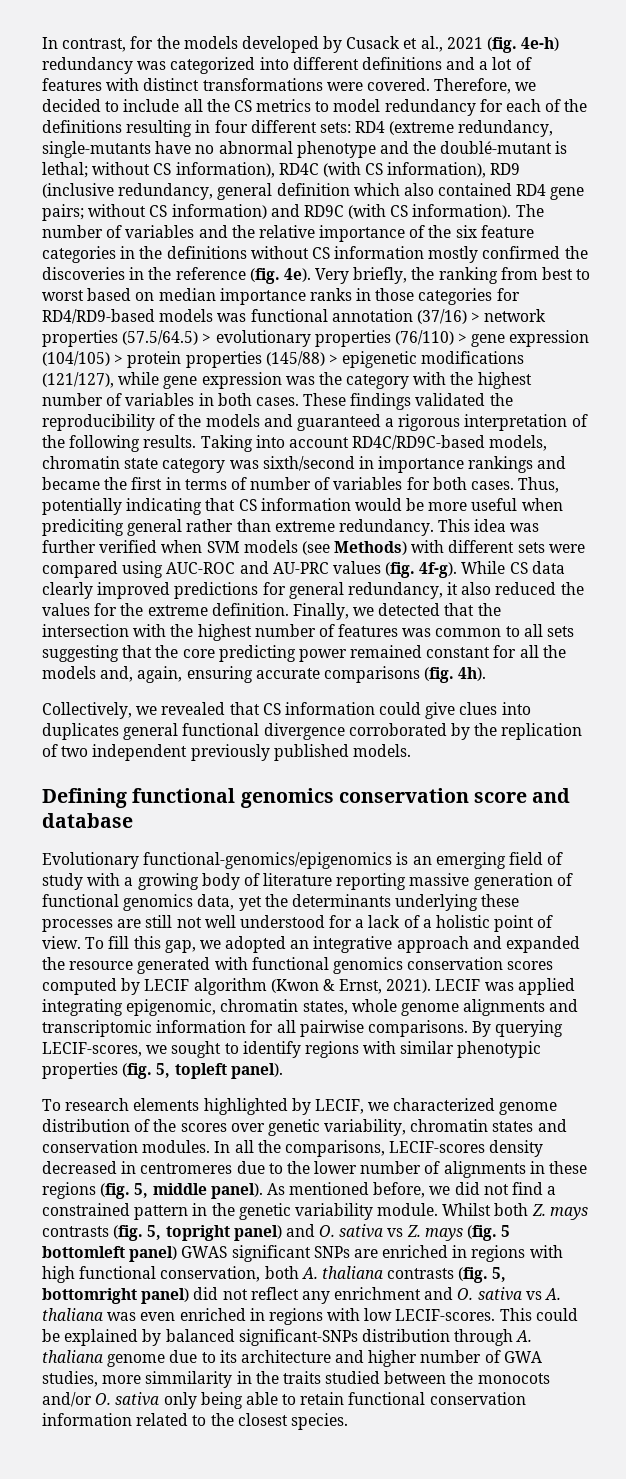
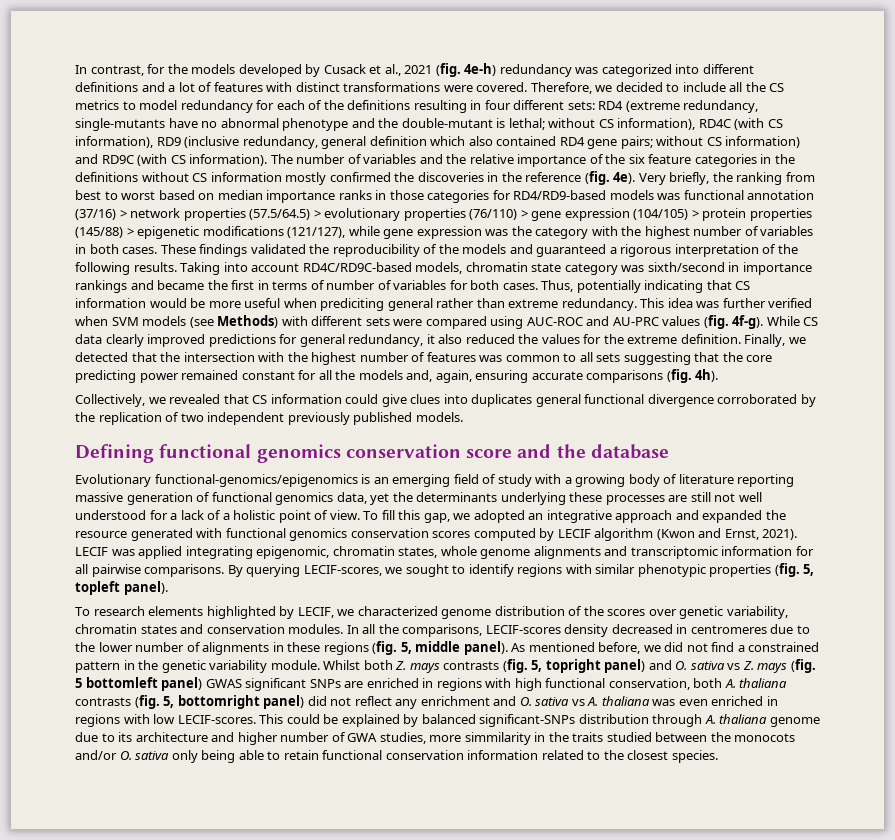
- Therefore, we decided to include all the CS metrics to model redundancy for each of the definitions resulting in four different sets: RD4 (extreme redundancy, single-mutants have no abnormal phenotype and the doublé-mutant is lethal; without CS information), RD4C (with CS information), RD9 (inclusive redundancy, general definition which also contained RD4 gene pairs; without CS information) and RD9C (with CS information).
+ Therefore, we decided to include all the CS metrics to model redundancy for each of the definitions resulting in four different sets: RD4 (extreme redundancy, single-mutants have no abnormal phenotype and the double-mutant is lethal; without CS information), RD4C (with CS information), RD9 (inclusive redundancy, general definition which also contained RD4 gene pairs; without CS information) and RD9C (with CS information).
- Defining functional genomics conservation score and database
+ Defining functional genomics conservation score and the database
- To fill this gap, we adopted an integrative approach and expanded the resource generated with functional genomics conservation scores computed by LECIF algorithm (Kwon & Ernst, 2021).
+ To fill this gap, we adopted an integrative approach and expanded the resource generated with functional genomics conservation scores computed by LECIF algorithm (Kwon and Ernst, 2021).

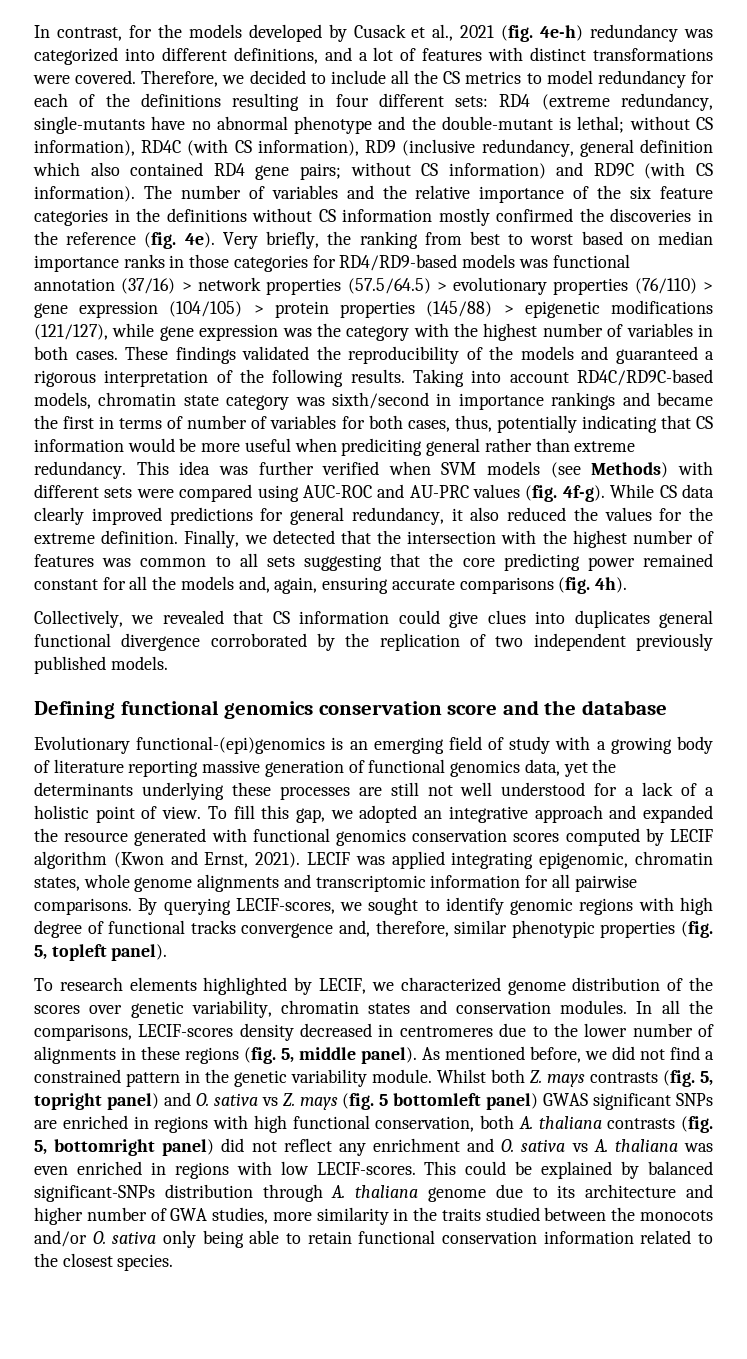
- In contrast, for the models developed by Cusack et al., 2021 (fig. 4e-h) redundancy was categorized into different definitions and a lot of features with distinct transformations were covered.
+ In contrast, for the models developed by Cusack et al., 2021 (fig. 4e-h) redundancy was categorized into different definitions, and a lot of features with distinct transformations were covered.
- Taking into account RD4C/RD9C-based models, chromatin state category was sixth/second in importance rankings and became the first in terms of number of variables for both cases. Thus, potentially indicating that CS information would be more useful when prediciting general rather than extreme redundancy.
+ Taking into account RD4C/RD9C-based models, chromatin state category was sixth/second in importance rankings and became the first in terms of number of variables for both cases, thus, potentially indicating that CS information would be more useful when prediciting general rather than extreme redundancy.
- Evolutionary functional-genomics/epigenomics is an emerging field of study with a growing body of literature reporting massive generation of functional genomics data, yet the determinants underlying these processes are still not well understood for a lack of a holistic point of view.
+ Evolutionary functional-(epi)genomics is an emerging field of study with a growing body of literature reporting massive generation of functional genomics data, yet the determinants underlying these processes are still not well understood for a lack of a holistic point of view.
- By querying LECIF-scores, we sought to identify regions with similar phenotypic properties (fig. 5, topleft panel).
+ By querying LECIF-scores, we sought to identify genomic regions with high degree of functional tracks convergence and, therefore, similar phenotypic properties (fig. 5, topleft panel).
- This could be explained by balanced significant-SNPs distribution through A. thaliana genome due to its architecture and higher number of GWA studies, more simmilarity in the traits studied between the monocots and/or O. sativa only being able to retain functional conservation information related to the closest species.
+ This could be explained by balanced significant-SNPs distribution through A. thaliana genome due to its architecture and higher number of GWA studies, more similarity in the traits studied between the monocots and/or O. sativa only being able to retain functional conservation information related to the closest species.

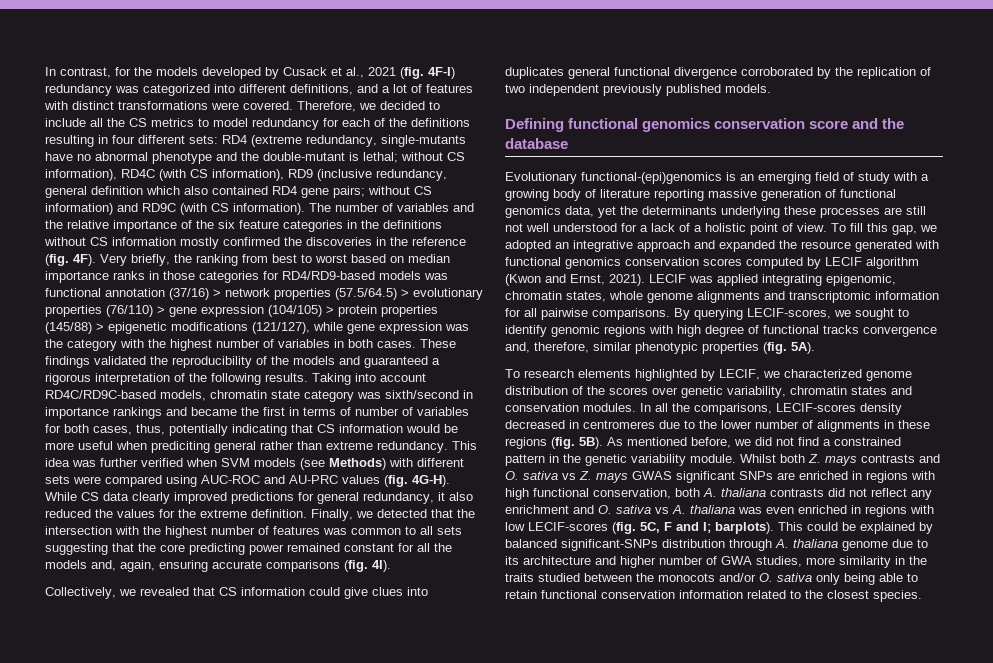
- In contrast, for the models developed by Cusack et al., 2021 (fig. 4e-h) redundancy was categorized into different definitions, and a lot of features with distinct transformations were covered.
+ In contrast, for the models developed by Cusack et al., 2021 (fig. 4F-I) redundancy was categorized into different definitions, and a lot of features with distinct transformations were covered.
- The number of variables and the relative importance of the six feature categories in the definitions without CS information mostly confirmed the discoveries in the reference (fig. 4e).
+ The number of variables and the relative importance of the six feature categories in the definitions without CS information mostly confirmed the discoveries in the reference (fig. 4F).
- This idea was further verified when SVM models (see Methods) with different sets were compared using AUC-ROC and AU-PRC values (fig. 4f-g).
+ This idea was further verified when SVM models (see Methods) with different sets were compared using AUC-ROC and AU-PRC values (fig. 4G-H).
- Finally, we detected that the intersection with the highest number of features was common to all sets suggesting that the core predicting power remained constant for all the models and, again, ensuring accurate comparisons (fig. 4h).
+ Finally, we detected that the intersection with the highest number of features was common to all sets suggesting that the core predicting power remained constant for all the models and, again, ensuring accurate comparisons (fig. 4I).
- By querying LECIF-scores, we sought to identify genomic regions with high degree of functional tracks convergence and, therefore, similar phenotypic properties (fig. 5, topleft panel).
+ By querying LECIF-scores, we sought to identify genomic regions with high degree of functional tracks convergence and, therefore, similar phenotypic properties (fig. 5A).
- In all the comparisons, LECIF-scores density decreased in centromeres due to the lower number of alignments in these regions (fig. 5, middle panel).
+ In all the comparisons, LECIF-scores density decreased in centromeres due to the lower number of alignments in these regions (fig. 5B).
- Whilst both Z. mays contrasts (fig. 5, topright panel) and O. sativa vs Z. mays (fig. 5 bottomleft panel) GWAS significant SNPs are enriched in regions with high functional conservation, both A. thaliana contrasts (fig. 5, bottomright panel) did not reflect any enrichment and O. sativa vs A. thaliana was even enriched in regions with low LECIF-scores.
+ Whilst both Z. mays contrasts and O. sativa vs Z. mays GWAS significant SNPs are enriched in regions with high functional conservation, both A. thaliana contrasts did not reflect any enrichment and O. sativa vs A. thaliana was even enriched in regions with low LECIF-scores (fig. 5C, F and I; barplots).

